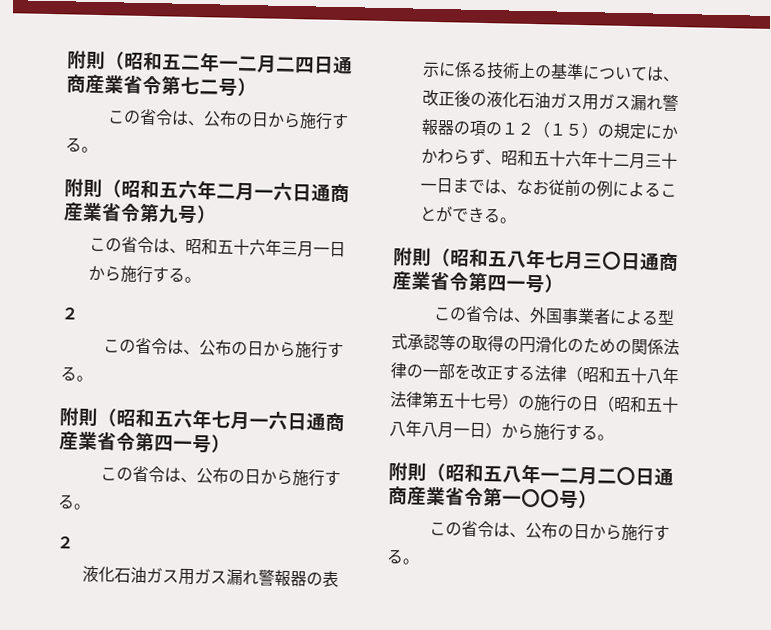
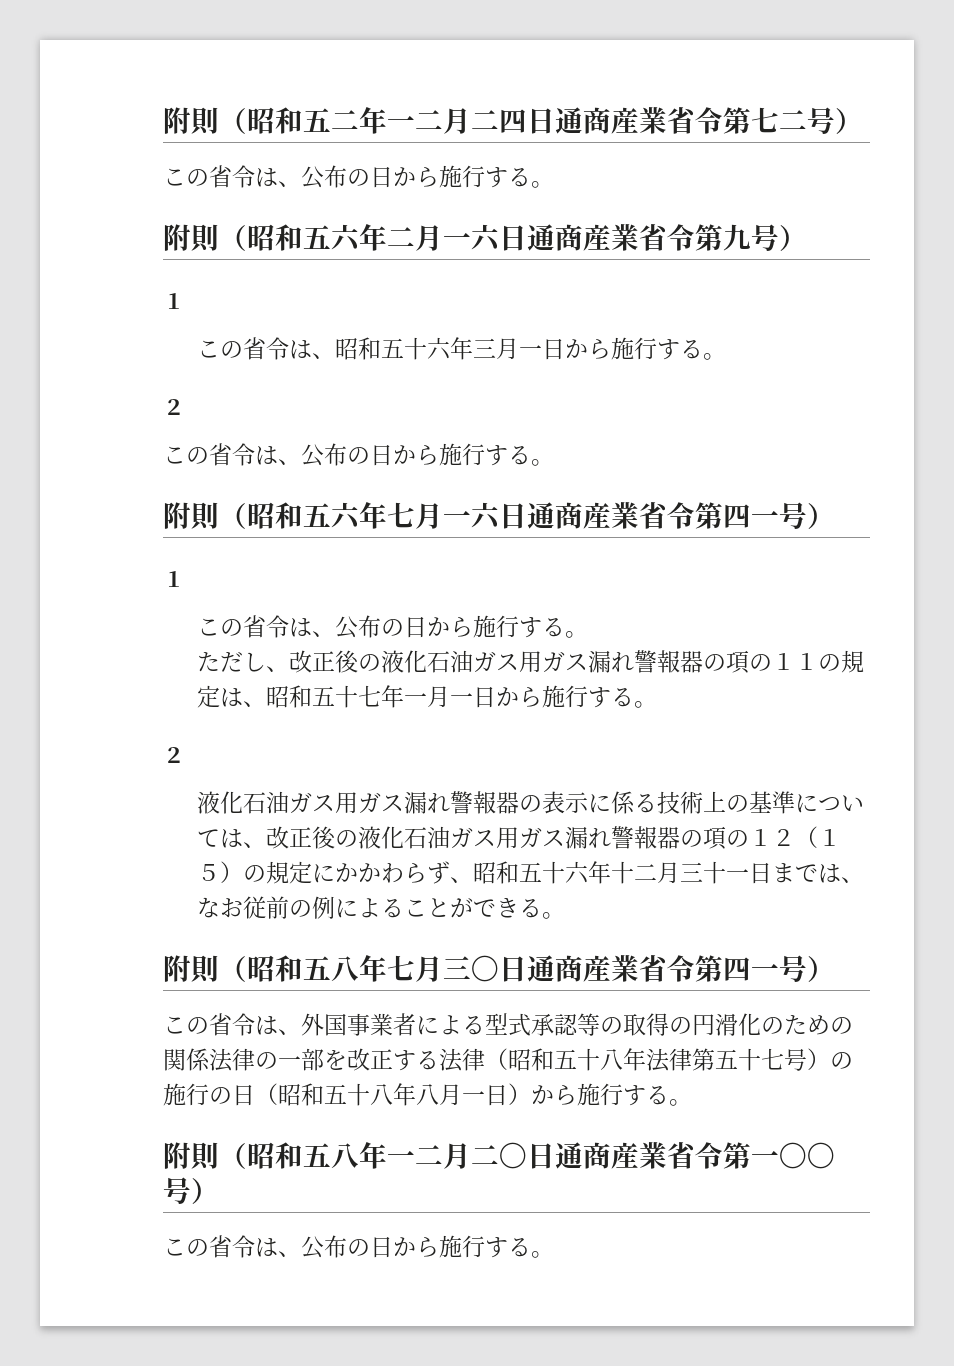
  附則（昭和五六年二月一六日通商産業省令第九号）
+ １
  附則（昭和五六年七月一六日通商産業省令第四一号）
+ １
  この省令は、公布の日から施行する。
+ ただし、改正後の液化石油ガス用ガス漏れ警報器の項の１１の規定は、昭和五十七年一月一日から施行する。

